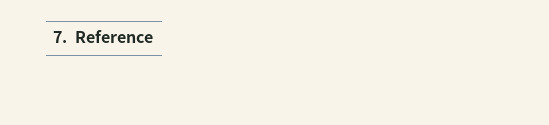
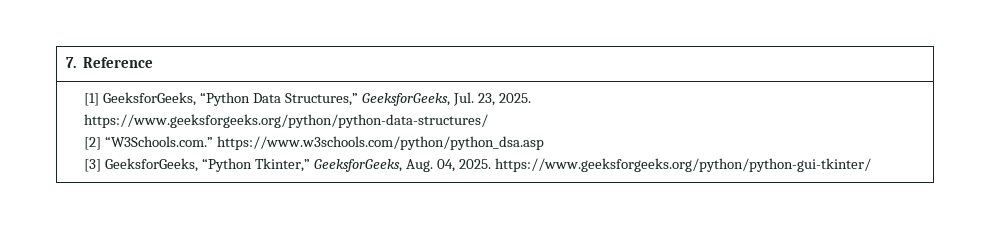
+ [1] GeeksforGeeks, “Python Data Structures,” GeeksforGeeks, Jul. 23, 2025. https://www.geeksforgeeks.org/python/python-data-structures/
+ [2] “W3Schools.com.” https://www.w3schools.com/python/python_dsa.asp
+ [3] GeeksforGeeks, “Python Tkinter,” GeeksforGeeks, Aug. 04, 2025. https://www.geeksforgeeks.org/python/python-gui-tkinter/

